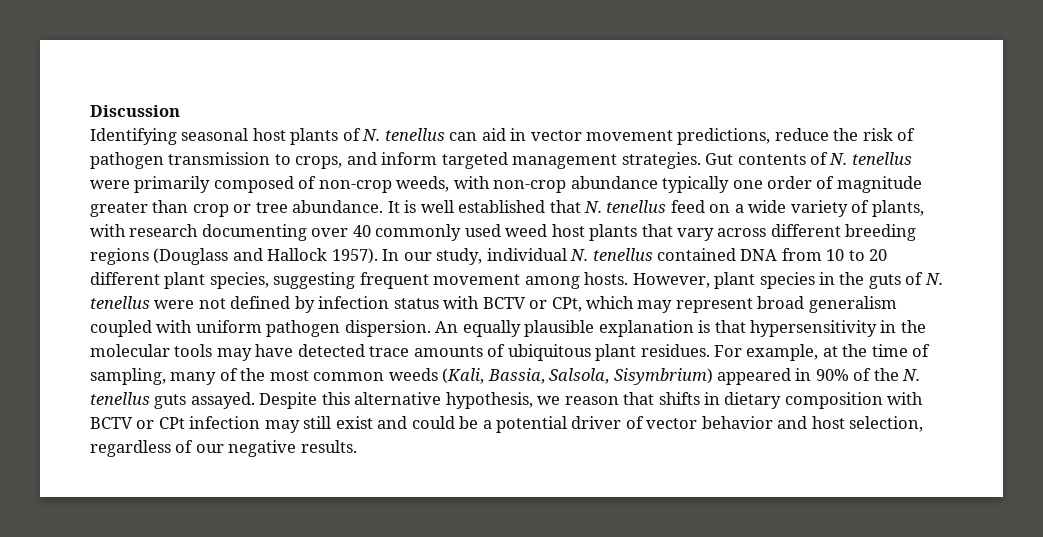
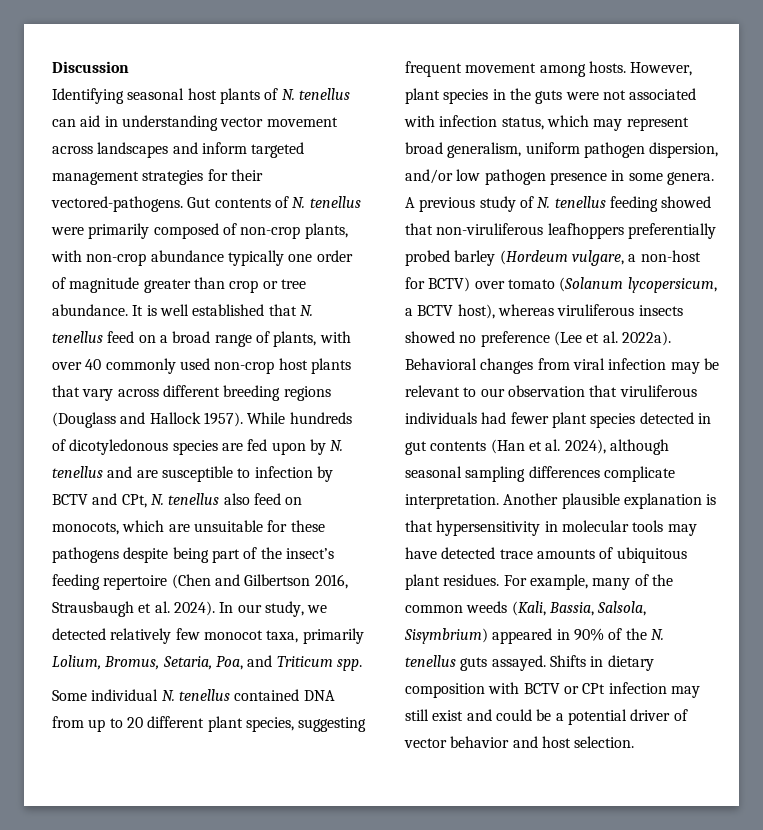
- Identifying seasonal host plants of N. tenellus can aid in vector movement predictions, reduce the risk of pathogen transmission to crops, and inform targeted management strategies.
+ Identifying seasonal host plants of N. tenellus can aid in understanding vector movement across landscapes and inform targeted management strategies for their vectored-pathogens.
- Gut contents of N. tenellus were primarily composed of non-crop weeds, with non-crop abundance typically one order of magnitude greater than crop or tree abundance.
+ Gut contents of N. tenellus were primarily composed of non-crop plants, with non-crop abundance typically one order of magnitude greater than crop or tree abundance.
- It is well established that N. tenellus feed on a wide variety of plants, with research documenting over 40 commonly used weed host plants that vary across different breeding regions (Douglass and Hallock 1957).
+ It is well established that N. tenellus feed on a broad range of plants, with over 40 commonly used non-crop host plants that vary across different breeding regions (Douglass and Hallock 1957).
- In our study, individual N. tenellus contained DNA from 10 to 20 different plant species, suggesting frequent movement among hosts.
+ While hundreds of dicotyledonous species are fed upon by N. tenellus and are susceptible to infection by BCTV and CPt, N. tenellus also feed on monocots, which are unsuitable for these pathogens despite being part of the insect’s feeding repertoire (Chen and Gilbertson 2016, Strausbaugh et al. 2024). In our study, we detected relatively few monocot taxa, primarily Lolium, Bromus, Setaria, Poa, and Triticum spp.
+ Some individual N. tenellus contained DNA from up to 20 different plant species, suggesting frequent movement among hosts.
- However, plant species in the guts of N. tenellus were not defined by infection status with BCTV or CPt, which may represent broad generalism coupled with uniform pathogen dispersion. An equally plausible explanation is that hypersensitivity in the molecular tools may have detected trace amounts of ubiquitous plant residues.
+ However, plant species in the guts were not associated with infection status, which may represent broad generalism, uniform pathogen dispersion, and/or low pathogen presence in some genera. A previous study of N. tenellus feeding showed that non-viruliferous leafhoppers preferentially probed barley (Hordeum vulgare, a non-host for BCTV) over tomato (Solanum lycopersicum, a BCTV host), whereas viruliferous insects showed no preference (Lee et al. 2022a). Behavioral changes from viral infection may be relevant to our observation that viruliferous individuals had fewer plant species detected in gut contents (Han et al. 2024), although seasonal sampling differences complicate interpretation. Another plausible explanation is that hypersensitivity in molecular tools may have detected trace amounts of ubiquitous plant residues.
- For example, at the time of sampling, many of the most common weeds (Kali, Bassia, Salsola, Sisymbrium) appeared in 90% of the N. tenellus guts assayed.
+ For example, many of the common weeds (Kali, Bassia, Salsola, Sisymbrium) appeared in 90% of the N. tenellus guts assayed.
- Despite this alternative hypothesis, we reason that shifts in dietary composition with BCTV or CPt infection may still exist and could be a potential driver of vector behavior and host selection, regardless of our negative results.
+ Shifts in dietary composition with BCTV or CPt infection may still exist and could be a potential driver of vector behavior and host selection.

